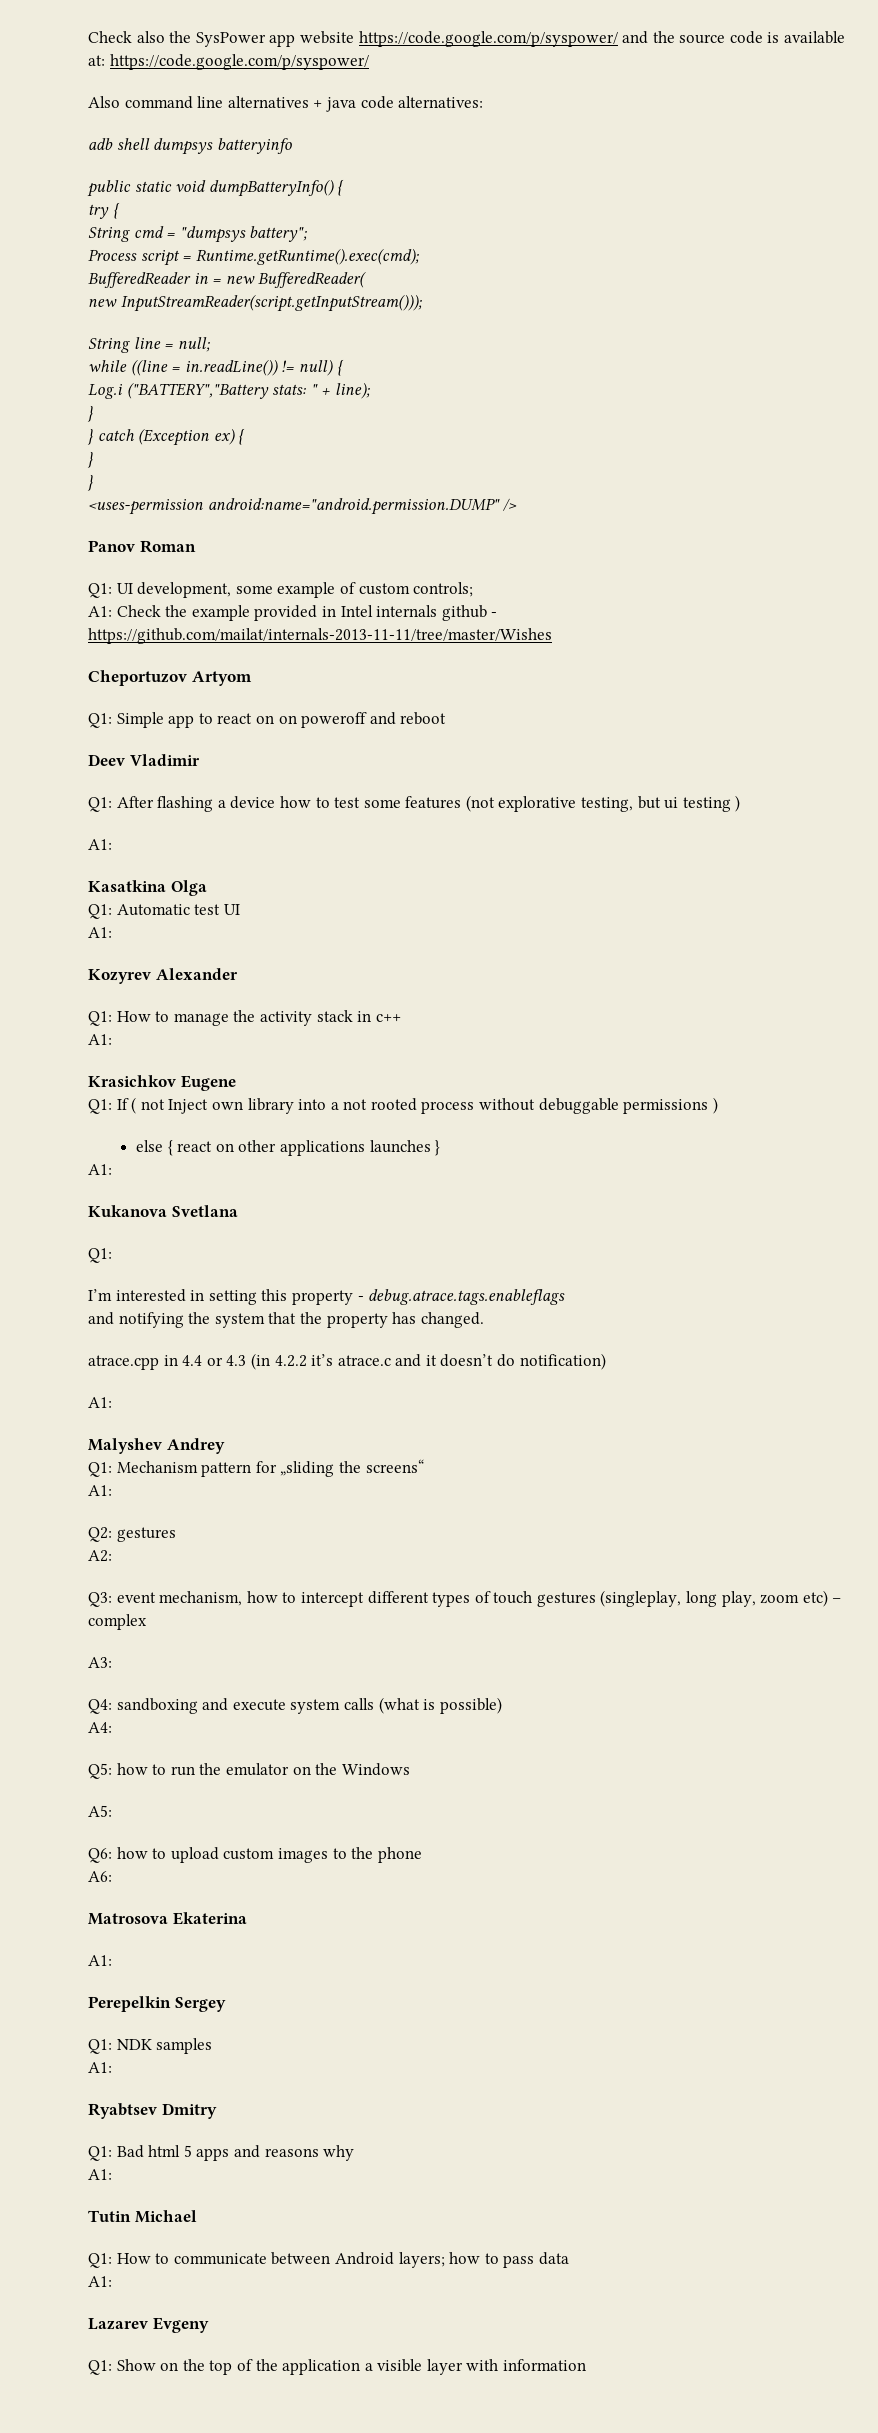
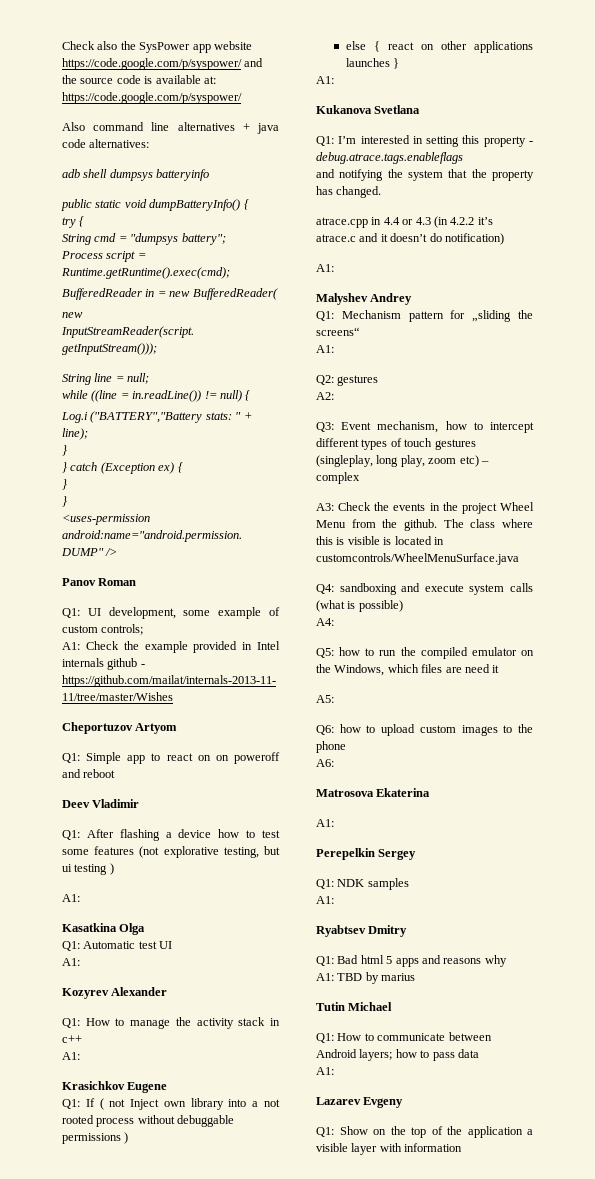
  Kukanova Svetlana
- Q1:
- I’m interested in setting this property - debug.atrace.tags.enableflags
+ Q1: I’m interested in setting this property - debug.atrace.tags.enableflags
- Q3: event mechanism, how to intercept different types of touch gestures (singleplay, long play, zoom etc) – complex
+ Q3: Event mechanism, how to intercept different types of touch gestures (singleplay, long play, zoom etc) – complex
- A3:
+ A3: Check the events in the project Wheel Menu from the github. The class where this is visible is located in customcontrols/WheelMenuSurface.java
- Q5: how to run the emulator on the Windows
+ Q5: how to run the compiled emulator on the Windows, which files are need it
  Q1: Bad html 5 apps and reasons why
- A1:
+ A1: TBD by marius

